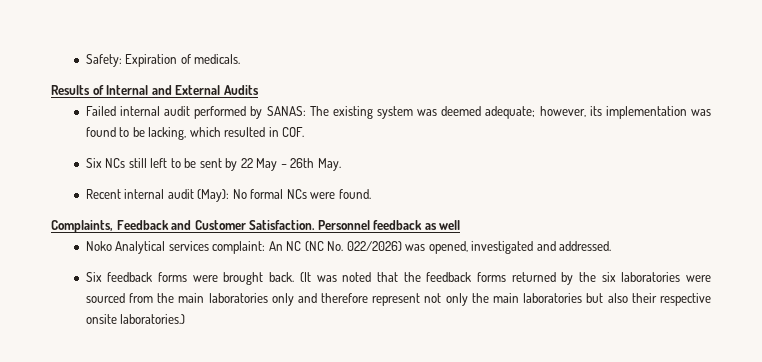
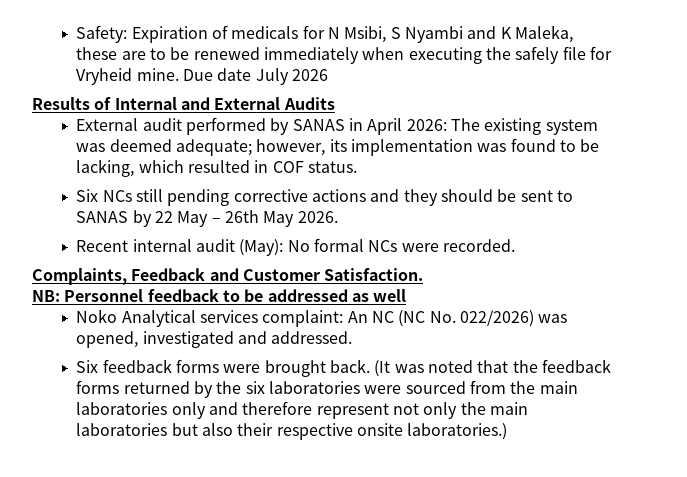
- Safety: Expiration of medicals.
+ Safety: Expiration of medicals for N Msibi, S Nyambi and K Maleka, these are to be renewed immediately when executing the safely file for Vryheid mine. Due date July 2026
- Failed internal audit performed by SANAS: The existing system was deemed adequate; however, its implementation was found to be lacking, which resulted in COF.
+ External audit performed by SANAS in April 2026: The existing system was deemed adequate; however, its implementation was found to be lacking, which resulted in COF status.
- Six NCs still left to be sent by 22 May – 26th May.
+ Six NCs still pending corrective actions and they should be sent to SANAS by 22 May – 26th May 2026.
- Recent internal audit (May): No formal NCs were found.
+ Recent internal audit (May): No formal NCs were recorded.
- Complaints, Feedback and Customer Satisfaction. Personnel feedback as well
+ Complaints, Feedback and Customer Satisfaction.
+ NB: Personnel feedback to be addressed as well

